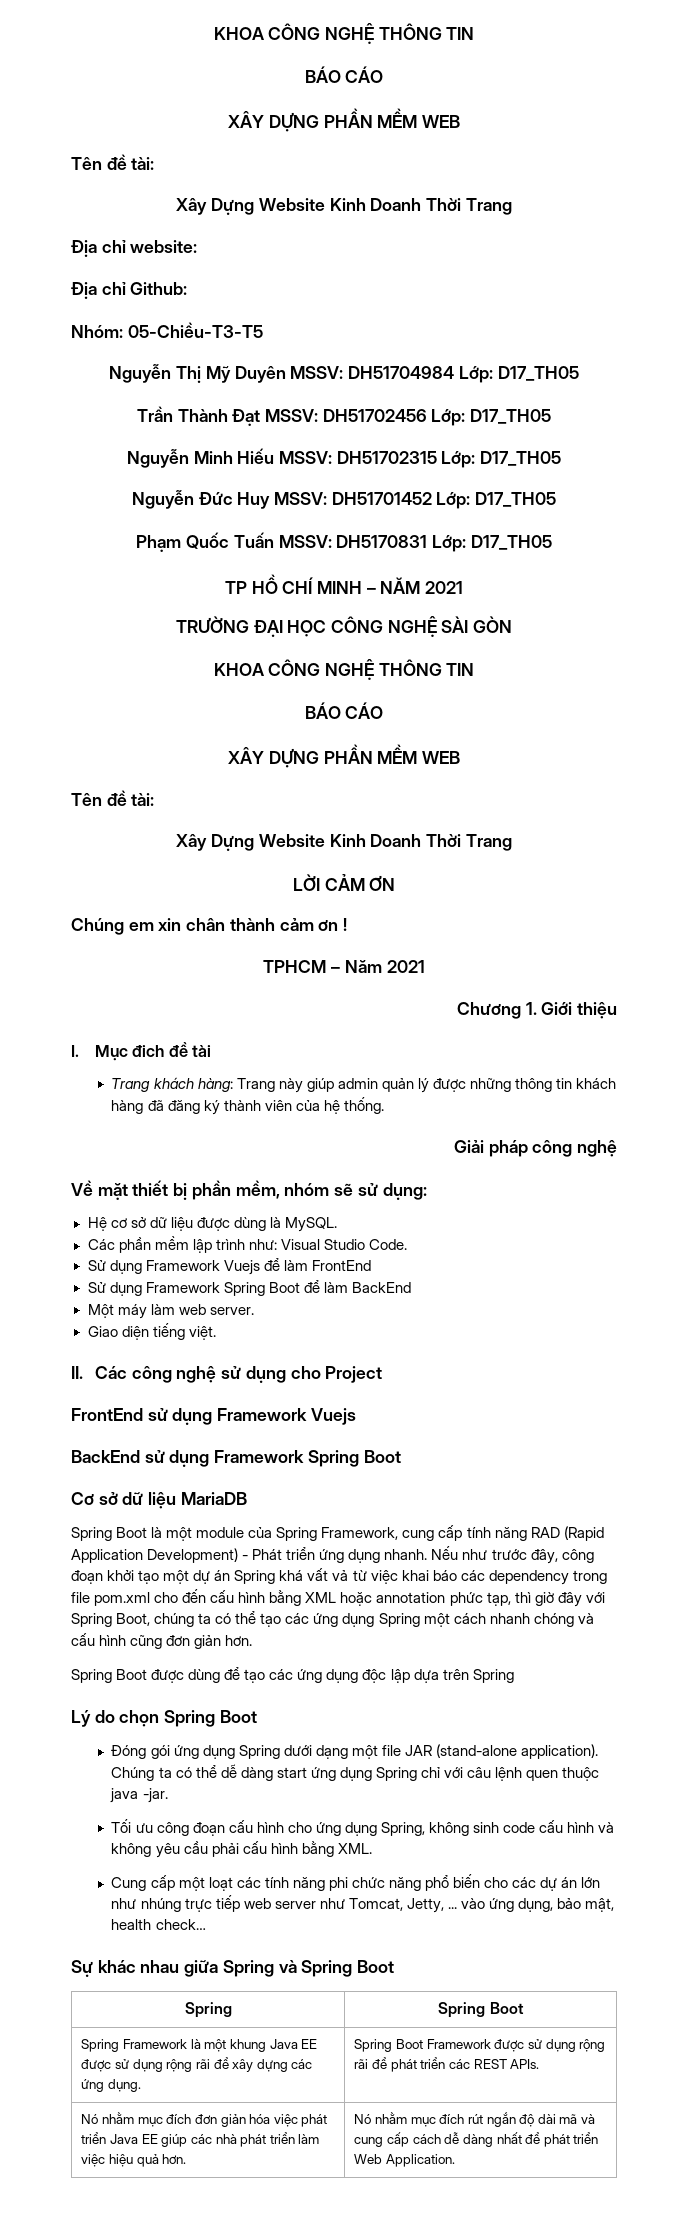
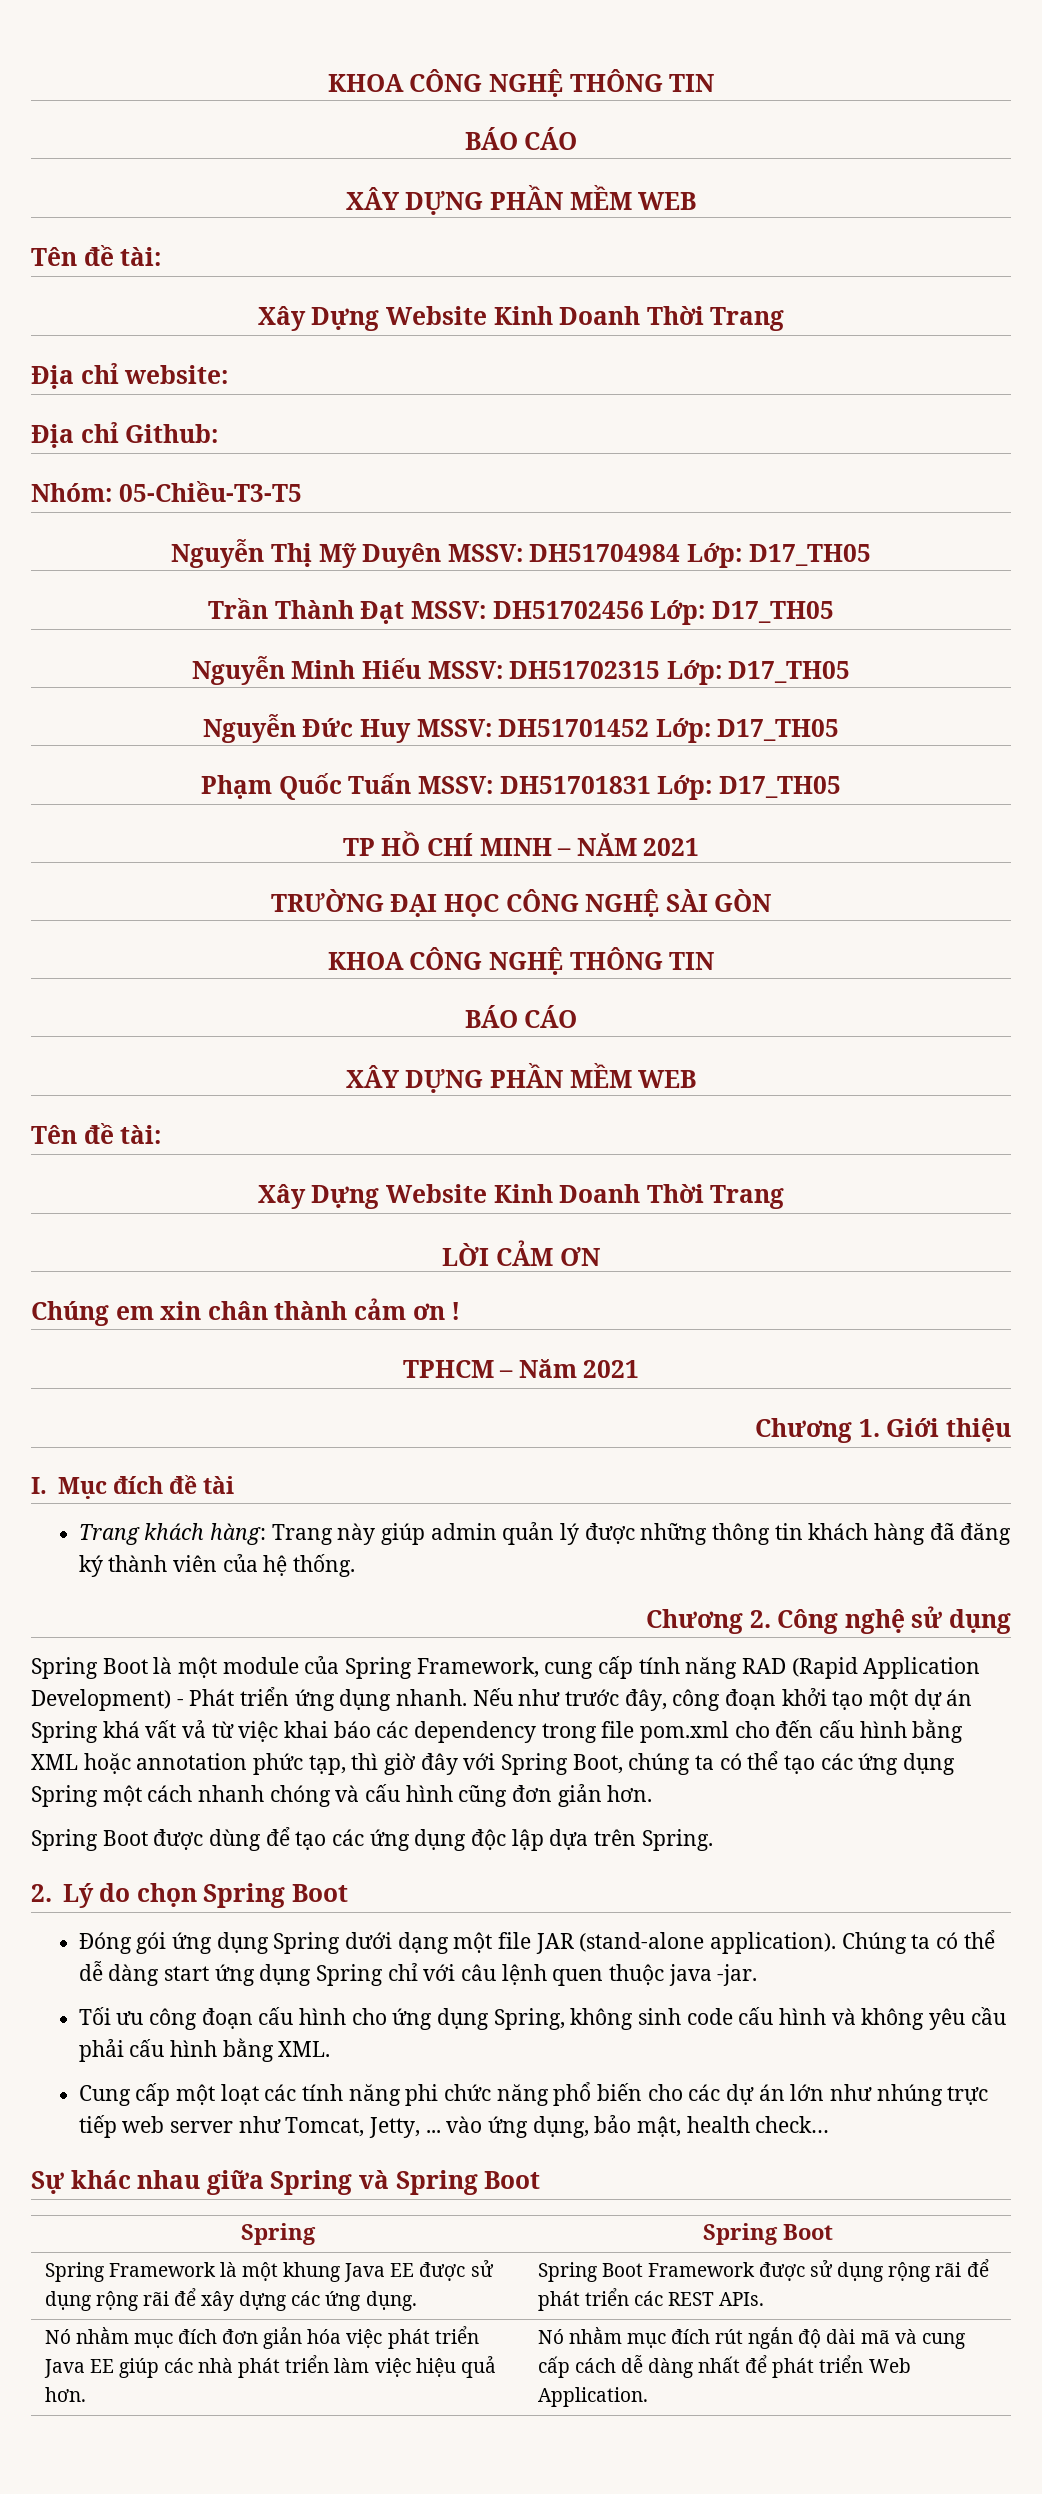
- Phạm Quốc Tuấn MSSV: DH5170831 Lớp: D17_TH05
+ Phạm Quốc Tuấn MSSV: DH51701831 Lớp: D17_TH05
- I. Mục đich đề tài
+ I. Mục đích đề tài
- Giải pháp công nghệ
- Về mặt thiết bị phần mềm, nhóm sẽ sử dụng:
- Hệ cơ sở dữ liệu được dùng là MySQL.
- Các phần mềm lập trình như: Visual Studio Code.
- Sử dụng Framework Vuejs để làm FrontEnd
- Sử dụng Framework Spring Boot để làm BackEnd
- Một máy làm web server.
- Giao diện tiếng việt.
- II. Các công nghệ sử dụng cho Project
- FrontEnd sử dụng Framework Vuejs
- BackEnd sử dụng Framework Spring Boot
- Cơ sở dữ liệu MariaDB
+ Chương 2. Công nghệ sử dụng
- Spring Boot được dùng để tạo các ứng dụng độc lập dựa trên Spring
- Lý do chọn Spring Boot
+ Spring Boot được dùng để tạo các ứng dụng độc lập dựa trên Spring.
+ 2. Lý do chọn Spring Boot

